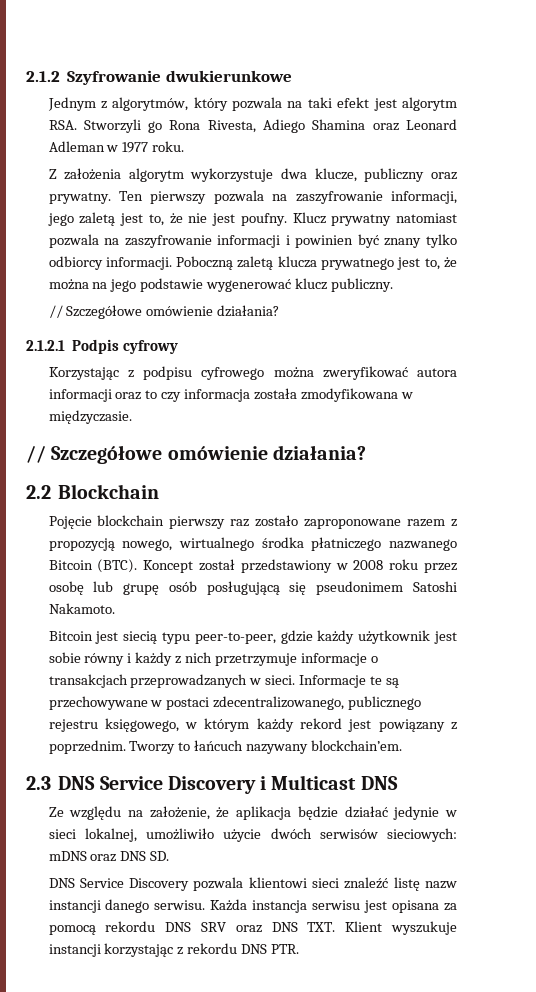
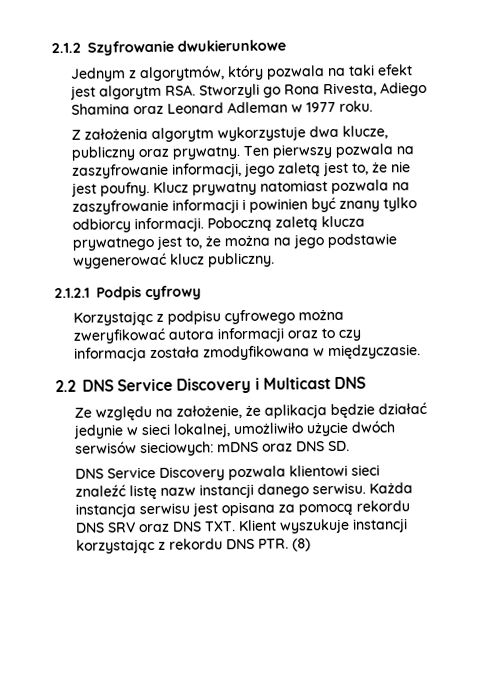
  Poboczną zaletą klucza prywatnego jest to, że można na jego podstawie wygenerować klucz publiczny.
- // Szczegółowe omówienie działania?
  Korzystając z podpisu cyfrowego można zweryfikować autora informacji oraz to czy informacja została zmodyfikowana w międzyczasie.
- // Szczegółowe omówienie działania?
- 2.2 Blockchain
- Pojęcie blockchain pierwszy raz zostało zaproponowane razem z propozycją nowego, wirtualnego środka płatniczego nazwanego Bitcoin (BTC). Koncept został przedstawiony w 2008 roku przez osobę lub grupę osób posługującą się pseudonimem Satoshi Nakamoto.
- Bitcoin jest siecią typu peer-to-peer, gdzie każdy użytkownik jest sobie równy i każdy z nich przetrzymuje informacje o transakcjach przeprowadzanych w sieci. Informacje te są przechowywane w postaci zdecentralizowanego, publicznego rejestru księgowego, w którym każdy rekord jest powiązany z poprzednim. Tworzy to łańcuch nazywany blockchain’em.
- 2.3 DNS Service Discovery i Multicast DNS
+ 2.2 DNS Service Discovery i Multicast DNS
- Każda instancja serwisu jest opisana za pomocą rekordu DNS SRV oraz DNS TXT. Klient wyszukuje instancji korzystając z rekordu DNS PTR.
+ Każda instancja serwisu jest opisana za pomocą rekordu DNS SRV oraz DNS TXT. Klient wyszukuje instancji korzystając z rekordu DNS PTR. (8)

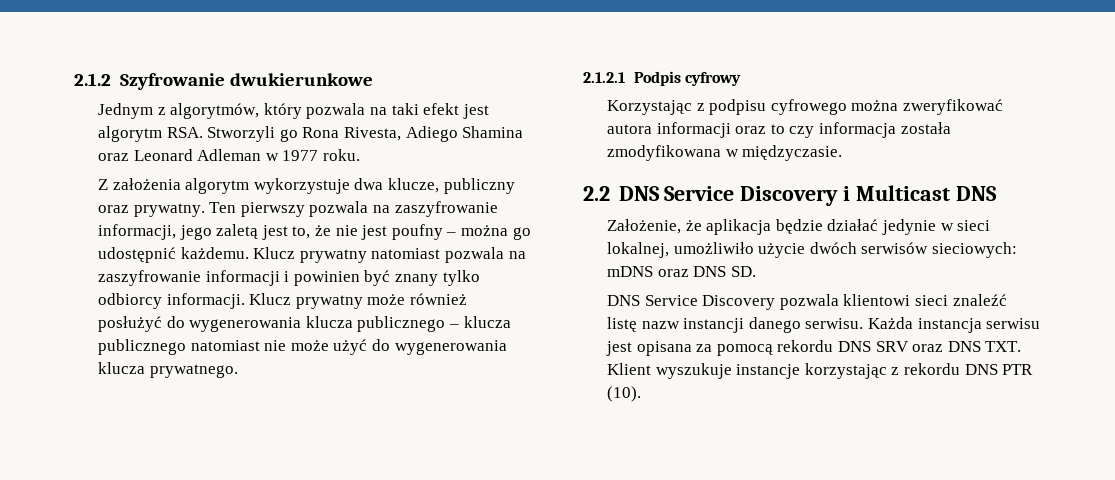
- Ten pierwszy pozwala na zaszyfrowanie informacji, jego zaletą jest to, że nie jest poufny.
+ Ten pierwszy pozwala na zaszyfrowanie informacji, jego zaletą jest to, że nie jest poufny – można go udostępnić każdemu.
- Poboczną zaletą klucza prywatnego jest to, że można na jego podstawie wygenerować klucz publiczny.
+ Klucz prywatny może również posłużyć do wygenerowania klucza publicznego – klucza publicznego natomiast nie może użyć do wygenerowania klucza prywatnego.
- Ze względu na założenie, że aplikacja będzie działać jedynie w sieci lokalnej, umożliwiło użycie dwóch serwisów sieciowych: mDNS oraz DNS SD.
+ Założenie, że aplikacja będzie działać jedynie w sieci lokalnej, umożliwiło użycie dwóch serwisów sieciowych: mDNS oraz DNS SD.
- Każda instancja serwisu jest opisana za pomocą rekordu DNS SRV oraz DNS TXT. Klient wyszukuje instancji korzystając z rekordu DNS PTR. (8)
+ Każda instancja serwisu jest opisana za pomocą rekordu DNS SRV oraz DNS TXT. Klient wyszukuje instancje korzystając z rekordu DNS PTR (10).

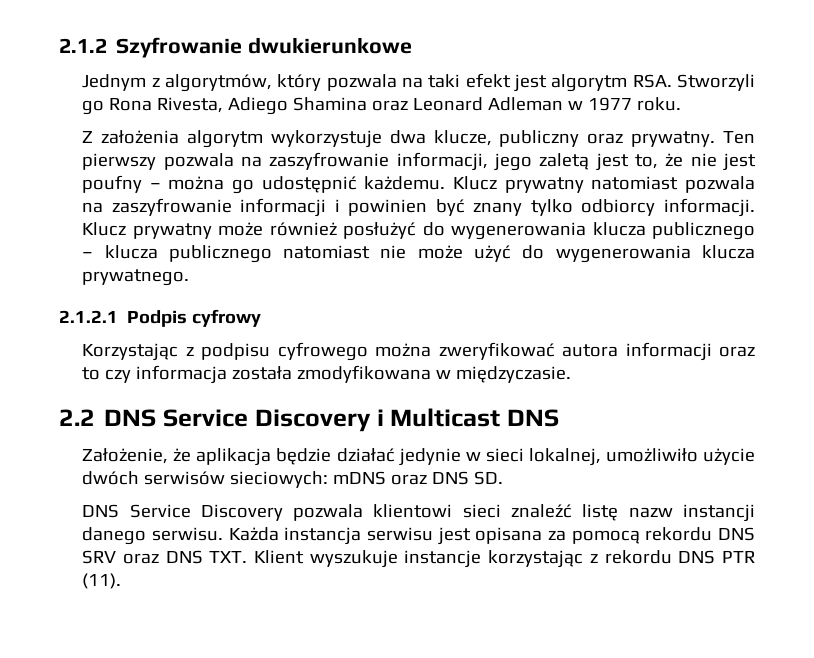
- Każda instancja serwisu jest opisana za pomocą rekordu DNS SRV oraz DNS TXT. Klient wyszukuje instancje korzystając z rekordu DNS PTR (10).
+ Każda instancja serwisu jest opisana za pomocą rekordu DNS SRV oraz DNS TXT. Klient wyszukuje instancje korzystając z rekordu DNS PTR (11).

